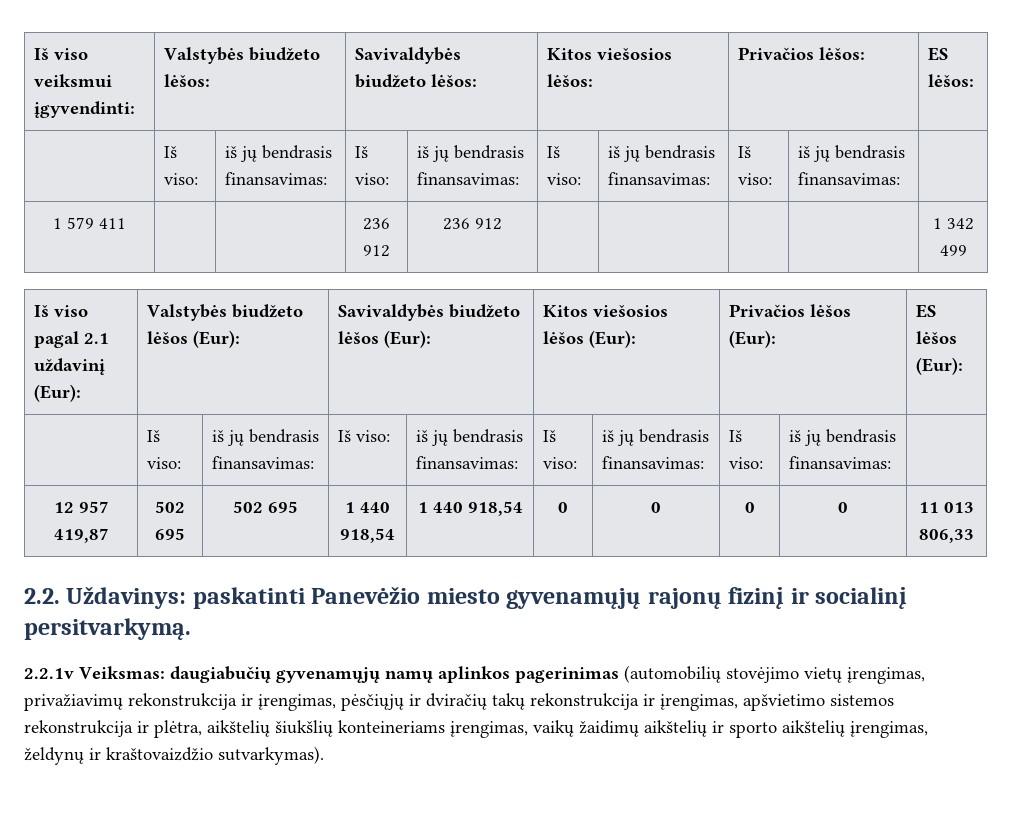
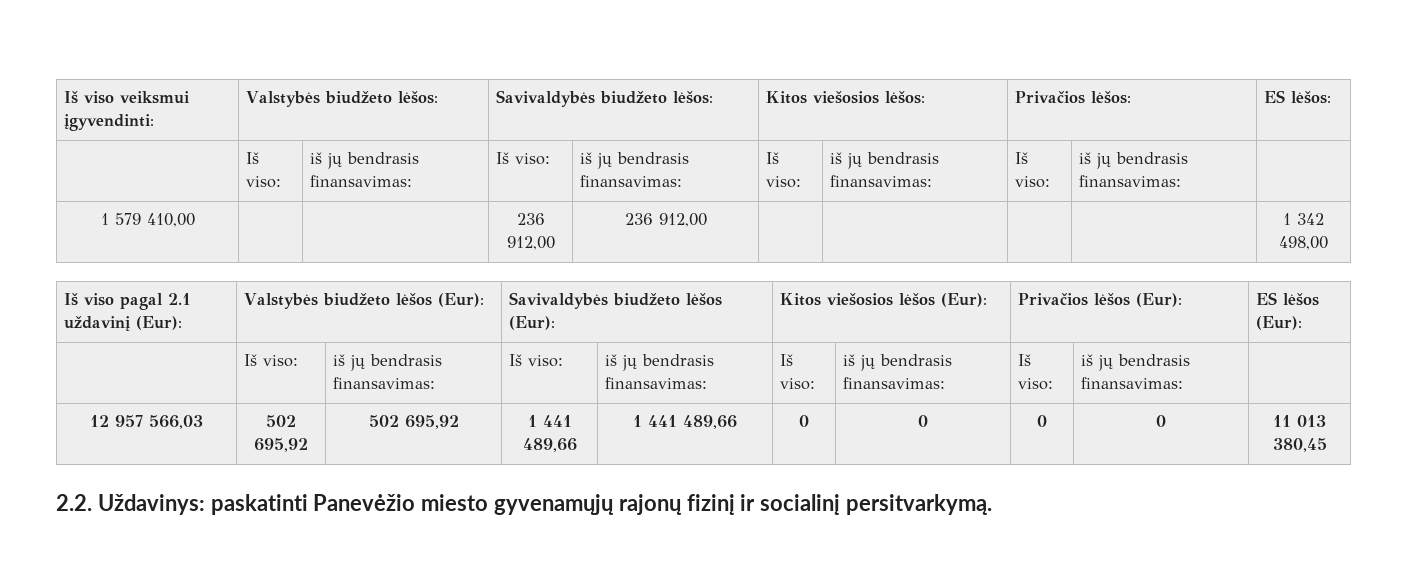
- 1 579 411 | | | 236 912 | 236 912 | | | | | 1 342 499
+ 1 579 410,00 | | | 236 912,00 | 236 912,00 | | | | | 1 342 498,00
- 12 957 419,87 | 502 695 | 502 695 | 1 440 918,54 | 1 440 918,54 | 0 | 0 | 0 | 0 | 11 013 806,33
+ 12 957 566,03 | 502 695,92 | 502 695,92 | 1 441 489,66 | 1 441 489,66 | 0 | 0 | 0 | 0 | 11 013 380,45
- 2.2.1v Veiksmas: daugiabučių gyvenamųjų namų aplinkos pagerinimas (automobilių stovėjimo vietų įrengimas, privažiavimų rekonstrukcija ir įrengimas, pėsčiųjų ir dviračių takų rekonstrukcija ir įrengimas, apšvietimo sistemos rekonstrukcija ir plėtra, aikštelių šiukšlių konteineriams įrengimas, vaikų žaidimų aikštelių ir sporto aikštelių įrengimas, želdynų ir kraštovaizdžio sutvarkymas).

